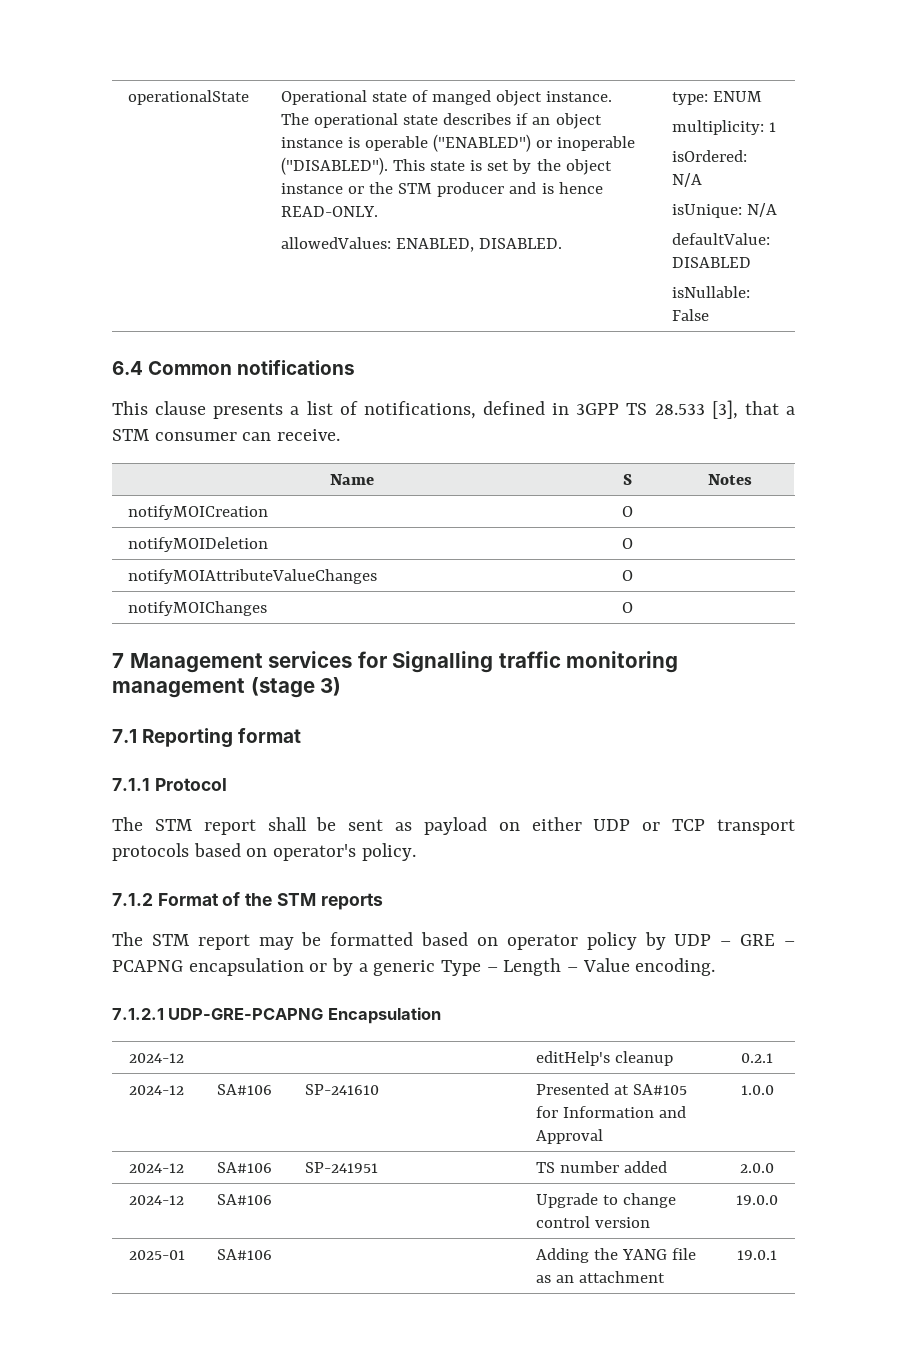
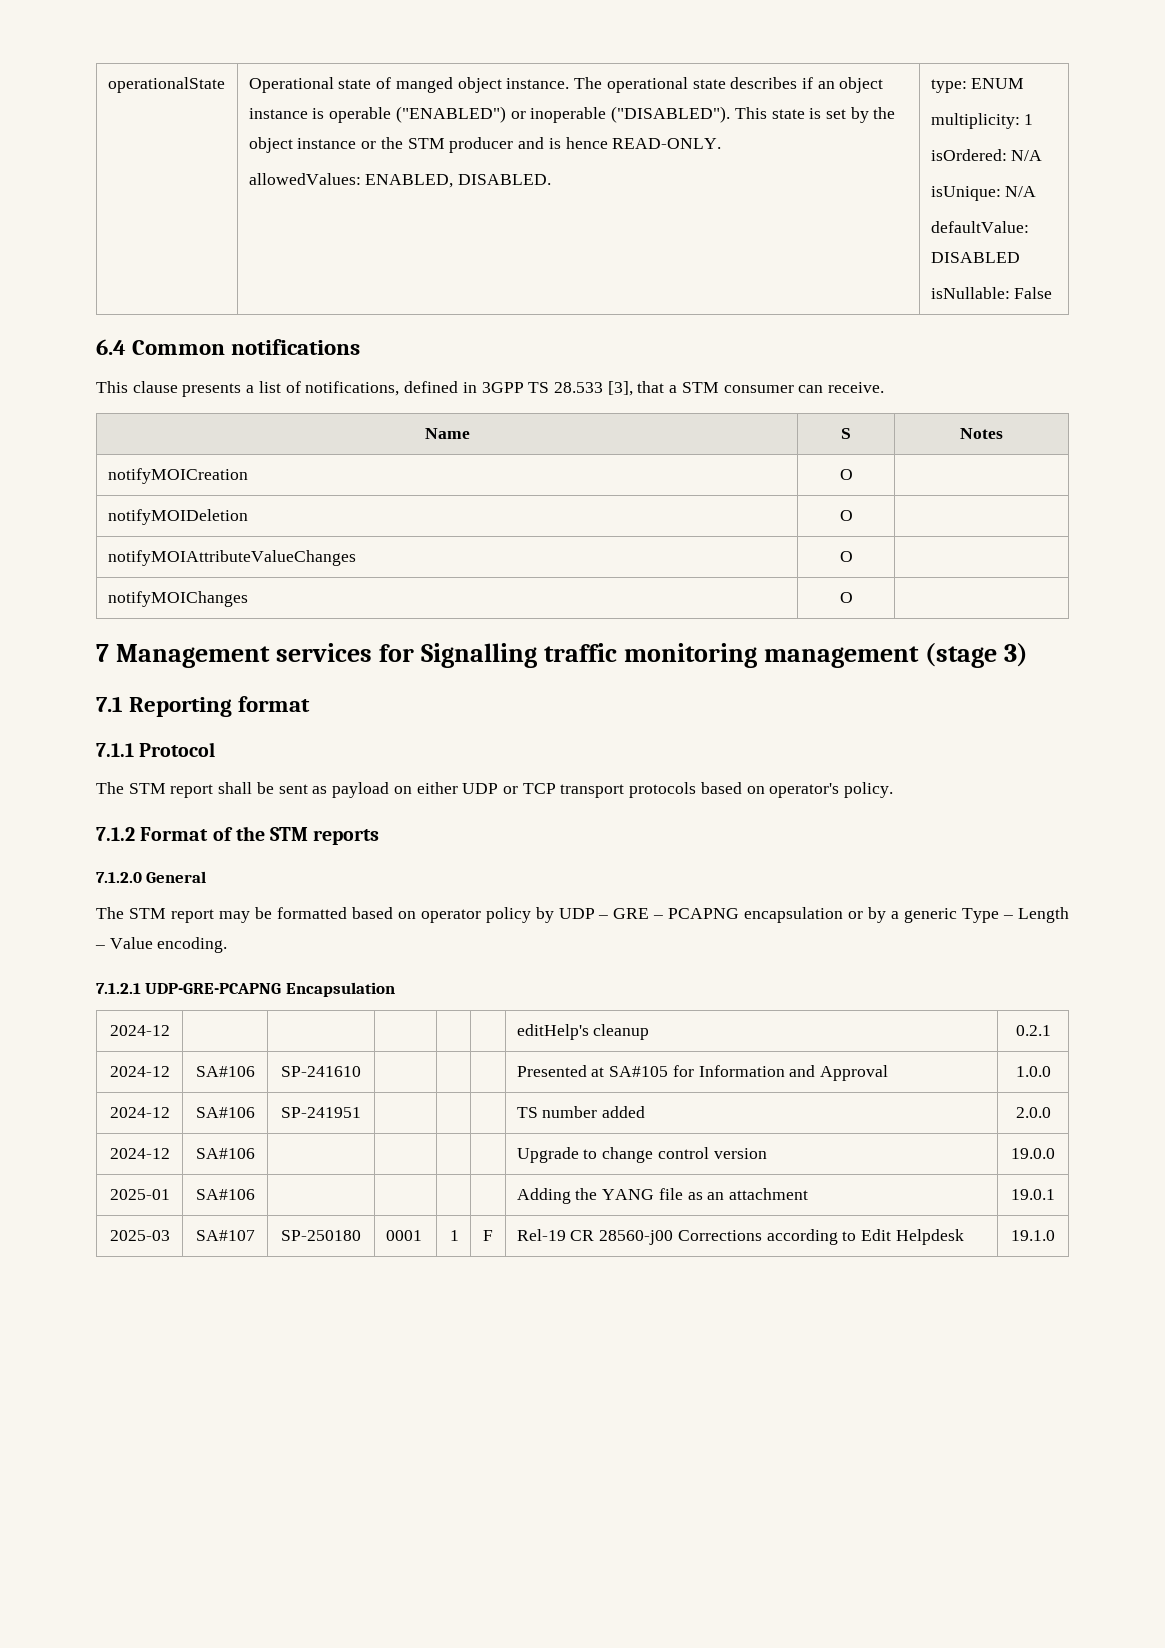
+ 7.1.2.0 General
+ 2025-03 | SA#107 | SP-250180 | 0001 | 1 | F | Rel-19 CR 28560-j00 Corrections according to Edit Helpdesk | 19.1.0

